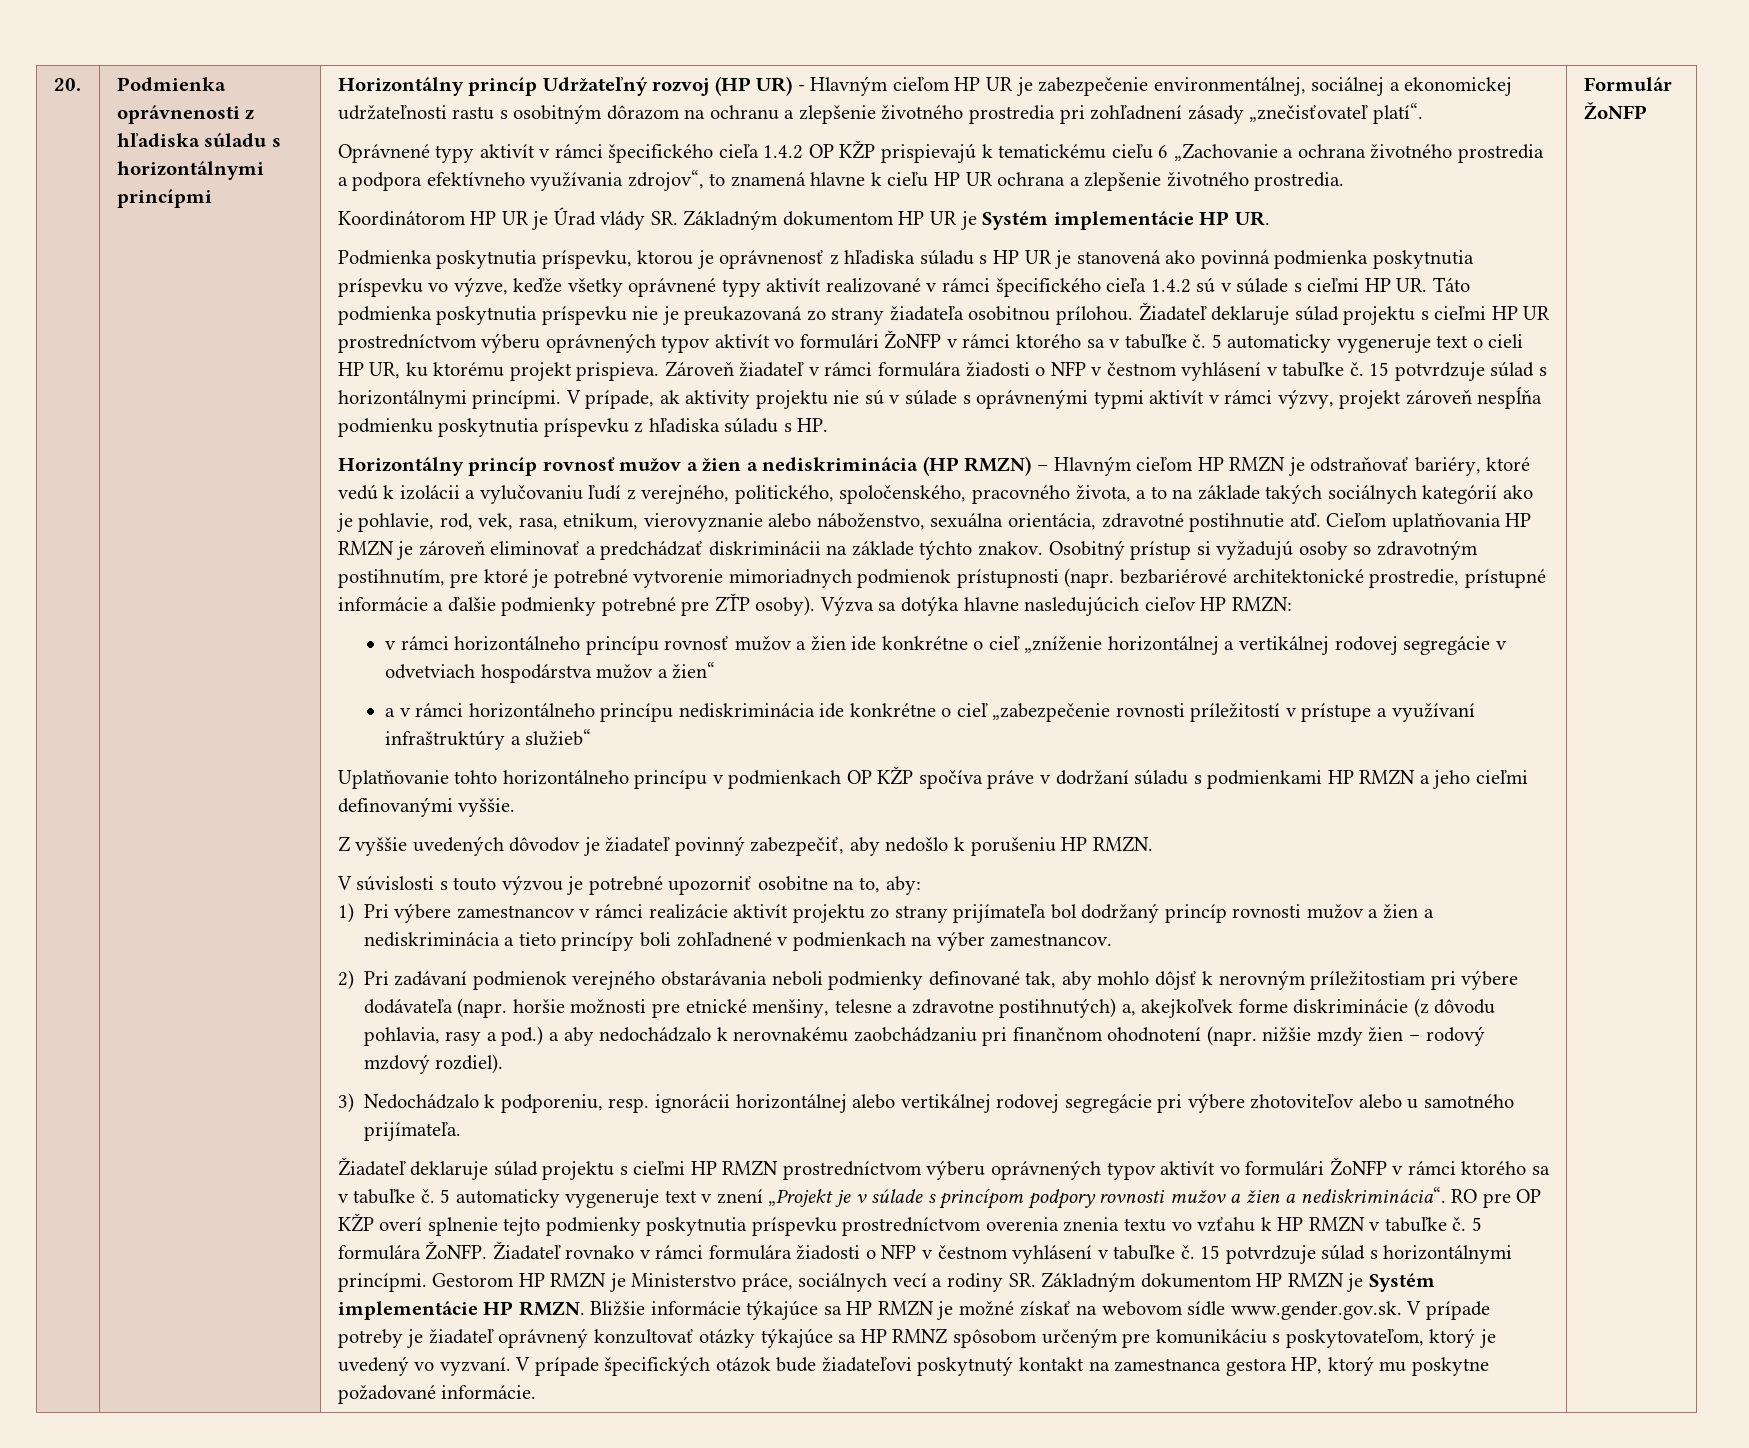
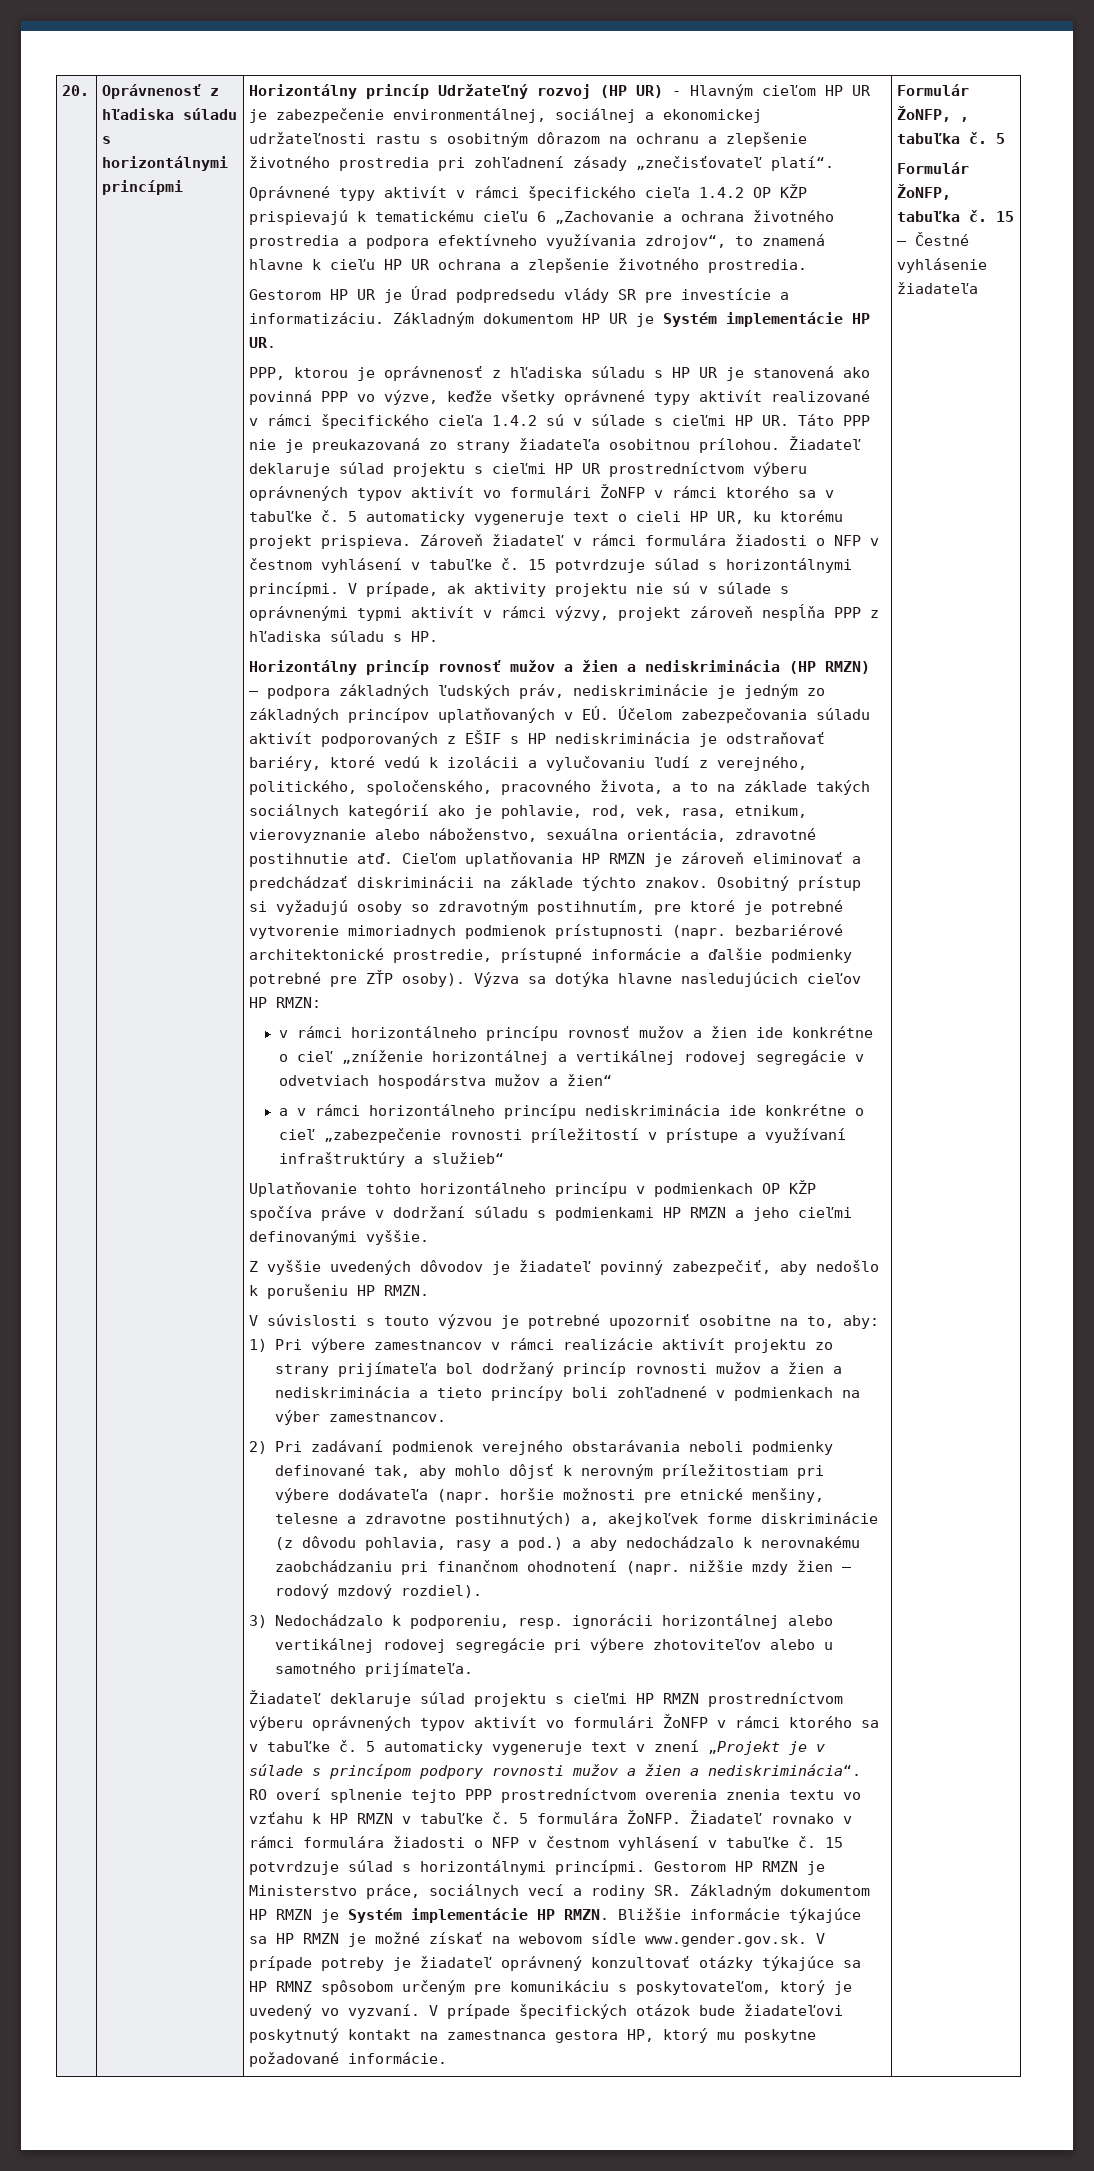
- Podmienka oprávnenosti z hľadiska súladu s horizontálnymi princípmi
+ Oprávnenosť z hľadiska súladu s horizontálnymi princípmi
- Koordinátorom HP UR je Úrad vlády SR. Základným dokumentom HP UR je Systém implementácie HP UR.
+ Gestorom HP UR je Úrad podpredsedu vlády SR pre investície a informatizáciu. Základným dokumentom HP UR je Systém implementácie HP UR.
- Podmienka poskytnutia príspevku, ktorou je oprávnenosť z hľadiska súladu s HP UR je stanovená ako povinná podmienka poskytnutia príspevku vo výzve, keďže všetky oprávnené typy aktivít realizované v rámci špecifického cieľa 1.4.2 sú v súlade s cieľmi HP UR. Táto podmienka poskytnutia príspevku nie je preukazovaná zo strany žiadateľa osobitnou prílohou.
+ PPP, ktorou je oprávnenosť z hľadiska súladu s HP UR je stanovená ako povinná PPP vo výzve, keďže všetky oprávnené typy aktivít realizované v rámci špecifického cieľa 1.4.2 sú v súlade s cieľmi HP UR. Táto PPP nie je preukazovaná zo strany žiadateľa osobitnou prílohou.
- V prípade, ak aktivity projektu nie sú v súlade s oprávnenými typmi aktivít v rámci výzvy, projekt zároveň nespĺňa podmienku poskytnutia príspevku z hľadiska súladu s HP.
+ V prípade, ak aktivity projektu nie sú v súlade s oprávnenými typmi aktivít v rámci výzvy, projekt zároveň nespĺňa PPP z hľadiska súladu s HP.
- Horizontálny princíp rovnosť mužov a žien a nediskriminácia (HP RMZN) – Hlavným cieľom HP RMZN je odstraňovať bariéry, ktoré vedú k izolácii a vylučovaniu ľudí z verejného, politického, spoločenského, pracovného života, a to na základe takých sociálnych kategórií ako je pohlavie, rod, vek, rasa, etnikum, vierovyznanie alebo náboženstvo, sexuálna orientácia, zdravotné postihnutie atď.
+ Horizontálny princíp rovnosť mužov a žien a nediskriminácia (HP RMZN) – podpora základných ľudských práv, nediskriminácie je jedným zo základných princípov uplatňovaných v EÚ. Účelom zabezpečovania súladu aktivít podporovaných z EŠIF s HP nediskriminácia je odstraňovať bariéry, ktoré vedú k izolácii a vylučovaniu ľudí z verejného, politického, spoločenského, pracovného života, a to na základe takých sociálnych kategórií ako je pohlavie, rod, vek, rasa, etnikum, vierovyznanie alebo náboženstvo, sexuálna orientácia, zdravotné postihnutie atď.
- RO pre OP KŽP overí splnenie tejto podmienky poskytnutia príspevku prostredníctvom overenia znenia textu vo vzťahu k HP RMZN v tabuľke č.
+ RO overí splnenie tejto PPP prostredníctvom overenia znenia textu vo vzťahu k HP RMZN v tabuľke č.
- Formulár ŽoNFP
+ Formulár ŽoNFP, , tabuľka č. 5
+ Formulár ŽoNFP, tabuľka č. 15 – Čestné vyhlásenie žiadateľa

